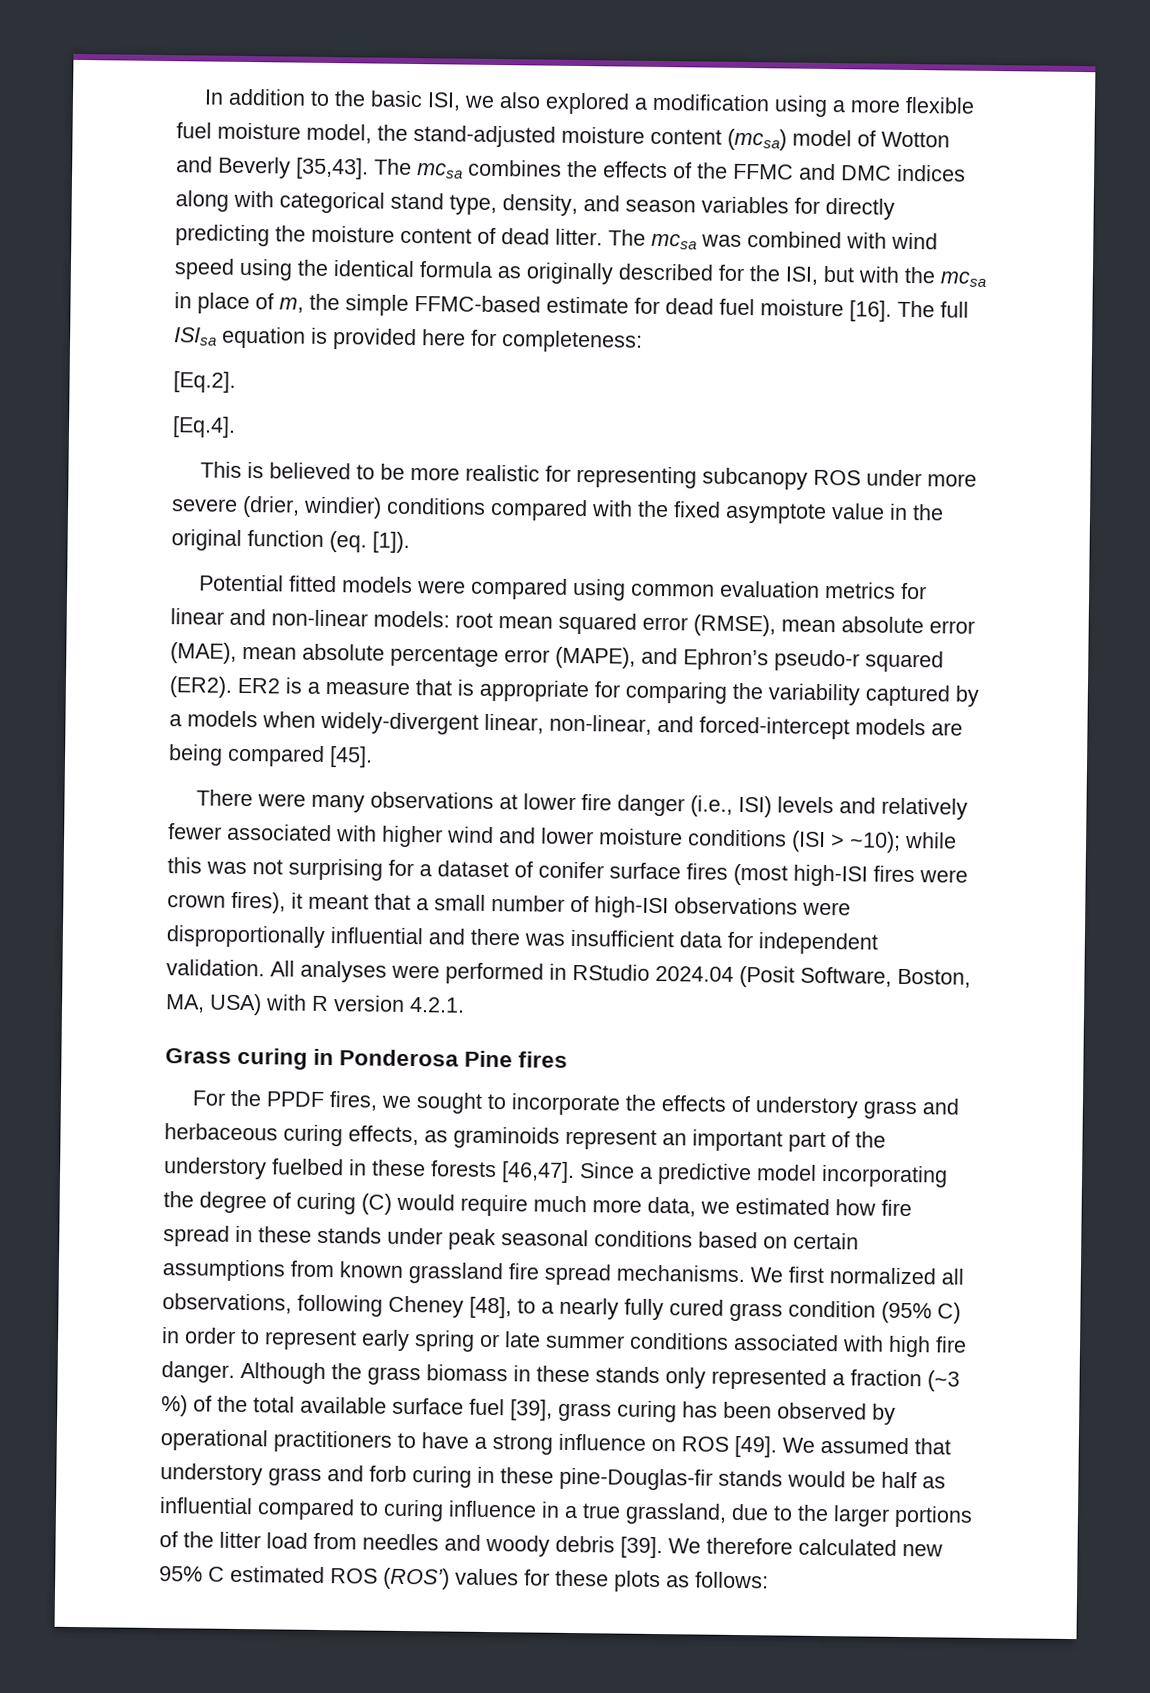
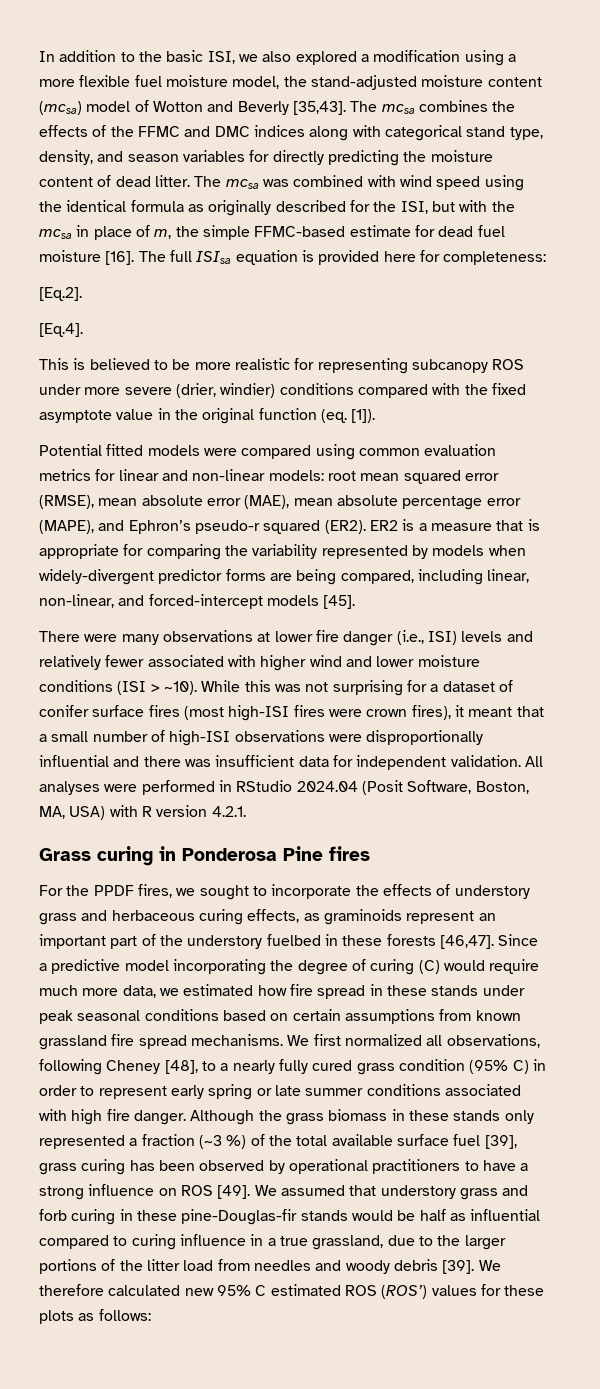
- ER2 is a measure that is appropriate for comparing the variability captured by a models when widely-divergent linear, non-linear, and forced-intercept models are being compared [45].
+ ER2 is a measure that is appropriate for comparing the variability represented by models when widely-divergent predictor forms are being compared, including linear, non-linear, and forced-intercept models [45].
- There were many observations at lower fire danger (i.e., ISI) levels and relatively fewer associated with higher wind and lower moisture conditions (ISI > ~10); while this was not surprising for a dataset of conifer surface fires (most high-ISI fires were crown fires), it meant that a small number of high-ISI observations were disproportionally influential and there was insufficient data for independent validation.
+ There were many observations at lower fire danger (i.e., ISI) levels and relatively fewer associated with higher wind and lower moisture conditions (ISI > ~10). While this was not surprising for a dataset of conifer surface fires (most high-ISI fires were crown fires), it meant that a small number of high-ISI observations were disproportionally influential and there was insufficient data for independent validation.

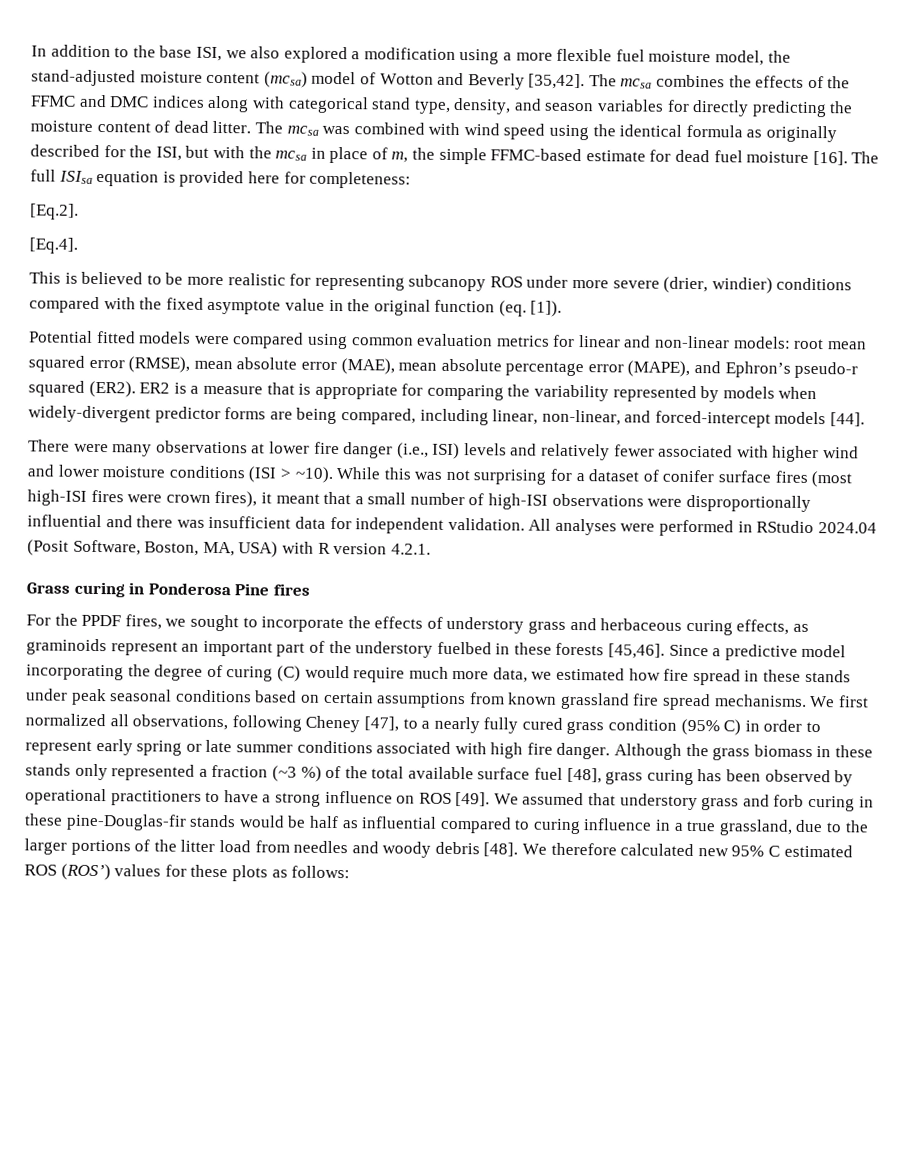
- In addition to the basic ISI, we also explored a modification using a more flexible fuel moisture model, the stand-adjusted moisture content (mcsa) model of Wotton and Beverly [35,43].
+ In addition to the base ISI, we also explored a modification using a more flexible fuel moisture model, the stand-adjusted moisture content (mcsa) model of Wotton and Beverly [35,42].
- ER2 is a measure that is appropriate for comparing the variability represented by models when widely-divergent predictor forms are being compared, including linear, non-linear, and forced-intercept models [45].
+ ER2 is a measure that is appropriate for comparing the variability represented by models when widely-divergent predictor forms are being compared, including linear, non-linear, and forced-intercept models [44].
- For the PPDF fires, we sought to incorporate the effects of understory grass and herbaceous curing effects, as graminoids represent an important part of the understory fuelbed in these forests [46,47].
+ For the PPDF fires, we sought to incorporate the effects of understory grass and herbaceous curing effects, as graminoids represent an important part of the understory fuelbed in these forests [45,46].
- We first normalized all observations, following Cheney [48], to a nearly fully cured grass condition (95% C) in order to represent early spring or late summer conditions associated with high fire danger.
+ We first normalized all observations, following Cheney [47], to a nearly fully cured grass condition (95% C) in order to represent early spring or late summer conditions associated with high fire danger.
- Although the grass biomass in these stands only represented a fraction (~3 %) of the total available surface fuel [39], grass curing has been observed by operational practitioners to have a strong influence on ROS [49].
+ Although the grass biomass in these stands only represented a fraction (~3 %) of the total available surface fuel [48], grass curing has been observed by operational practitioners to have a strong influence on ROS [49].
- We assumed that understory grass and forb curing in these pine-Douglas-fir stands would be half as influential compared to curing influence in a true grassland, due to the larger portions of the litter load from needles and woody debris [39].
+ We assumed that understory grass and forb curing in these pine-Douglas-fir stands would be half as influential compared to curing influence in a true grassland, due to the larger portions of the litter load from needles and woody debris [48].

